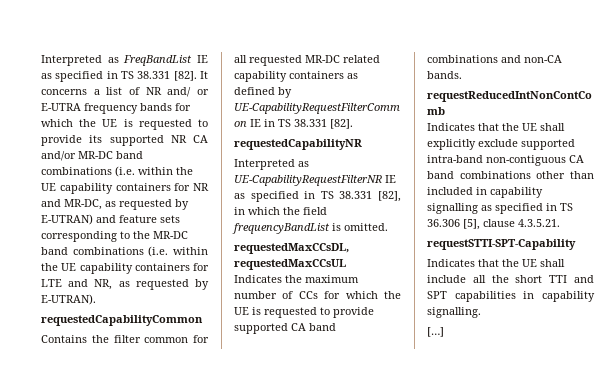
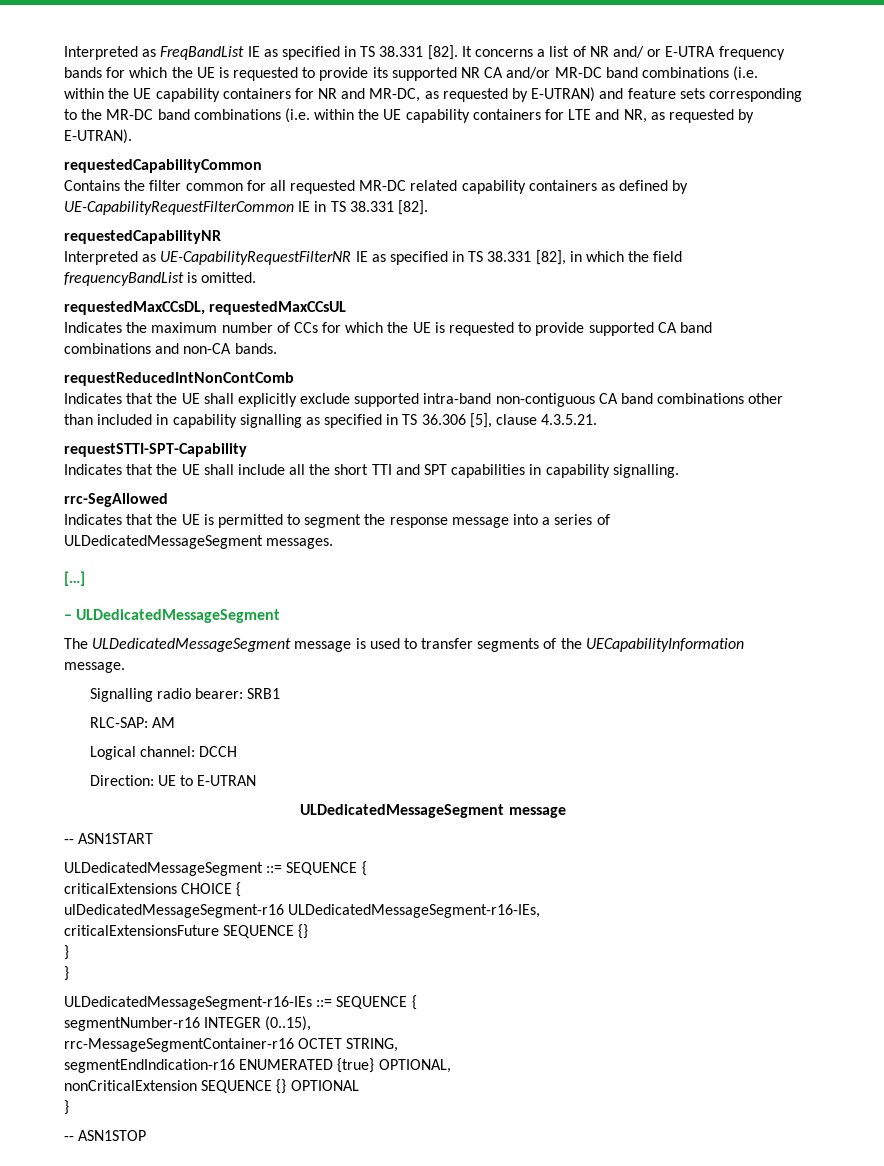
+ rrc-SegAllowed
+ Indicates that the UE is permitted to segment the response message into a series of ULDedicatedMessageSegment messages.
  […]
+ – ULDedicatedMessageSegment
+ The ULDedicatedMessageSegment message is used to transfer segments of the UECapabilityInformation message.
+ Signalling radio bearer: SRB1
+ RLC-SAP: AM
+ Logical channel: DCCH
+ Direction: UE to E-UTRAN
+ ULDedicatedMessageSegment message
+ -- ASN1START
+ ULDedicatedMessageSegment ::= SEQUENCE {
+ criticalExtensions CHOICE {
+ ulDedicatedMessageSegment-r16 ULDedicatedMessageSegment-r16-IEs,
+ criticalExtensionsFuture SEQUENCE {}
+ }
+ }
+ ULDedicatedMessageSegment-r16-IEs ::= SEQUENCE {
+ segmentNumber-r16 INTEGER (0..15),
+ rrc-MessageSegmentContainer-r16 OCTET STRING,
+ segmentEndIndication-r16 ENUMERATED {true} OPTIONAL,
+ nonCriticalExtension SEQUENCE {} OPTIONAL
+ }
+ -- ASN1STOP

